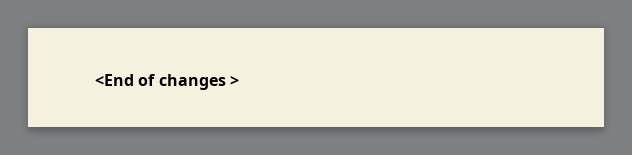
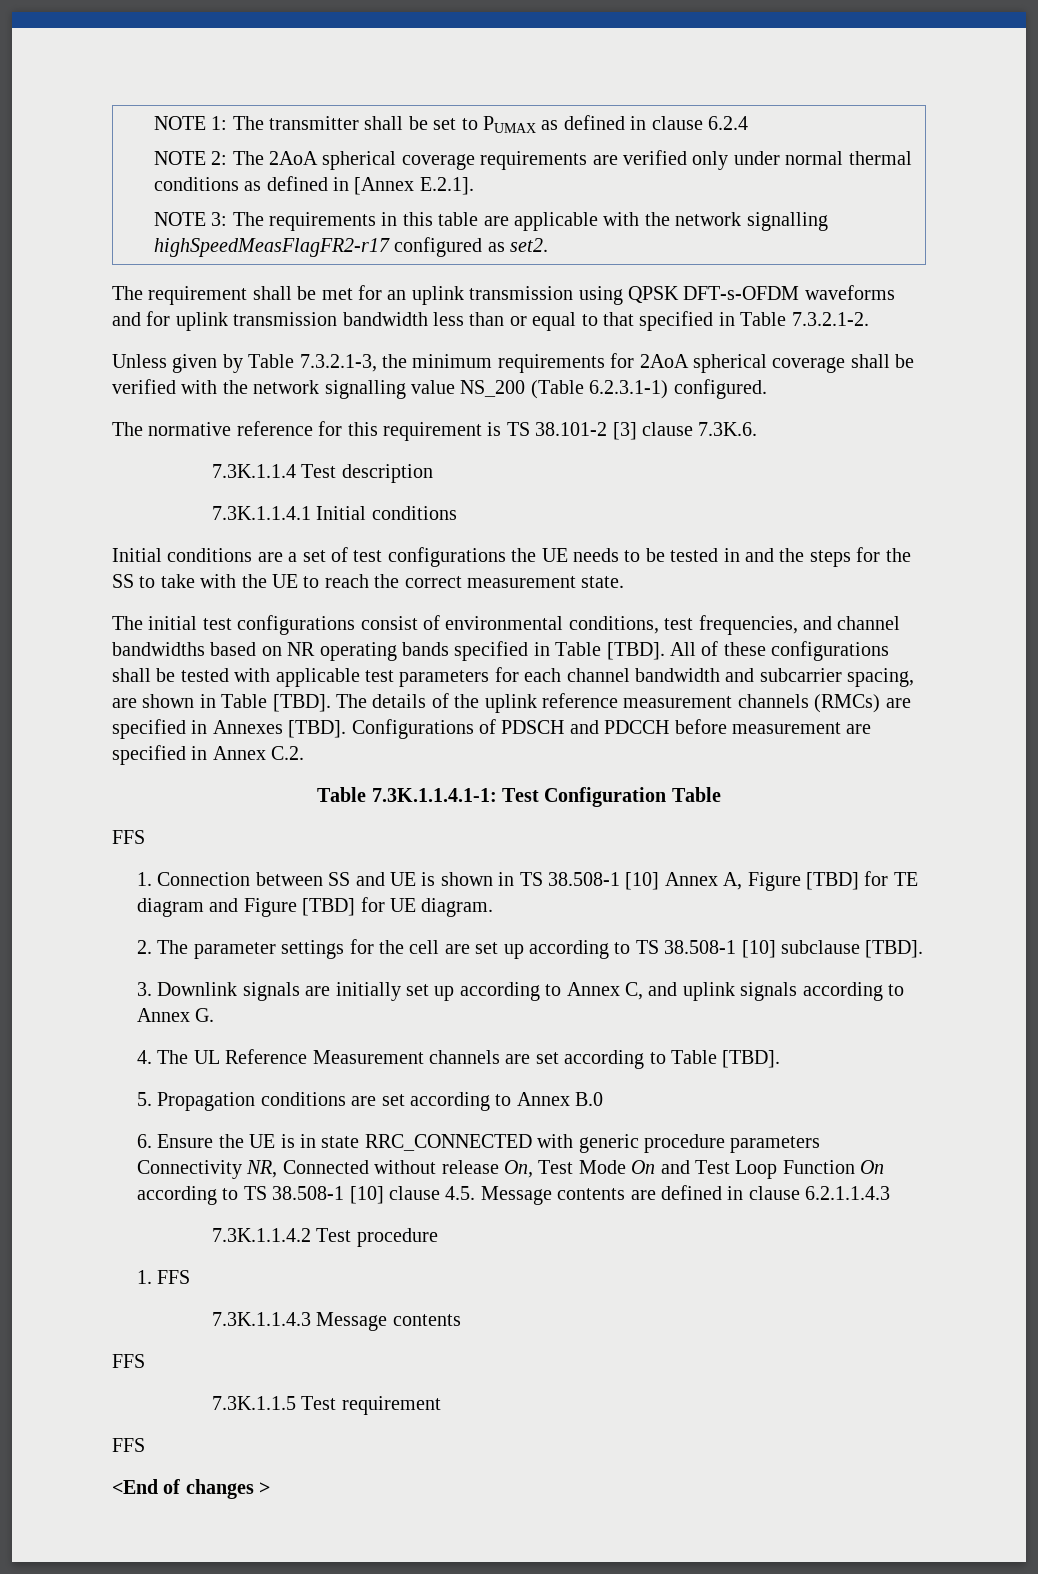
+ NOTE 1: The transmitter shall be set to PUMAX as defined in clause 6.2.4
+ NOTE 2: The 2AoA spherical coverage requirements are verified only under normal thermal conditions as defined in [Annex E.2.1].
+ NOTE 3: The requirements in this table are applicable with the network signalling highSpeedMeasFlagFR2-r17 configured as set2.
+ The requirement shall be met for an uplink transmission using QPSK DFT-s-OFDM waveforms and for uplink transmission bandwidth less than or equal to that specified in Table 7.3.2.1-2.
+ Unless given by Table 7.3.2.1-3, the minimum requirements for 2AoA spherical coverage shall be verified with the network signalling value NS_200 (Table 6.2.3.1-1) configured.
+ The normative reference for this requirement is TS 38.101-2 [3] clause 7.3K.6.
+ 7.3K.1.1.4 Test description
+ 7.3K.1.1.4.1 Initial conditions
+ Initial conditions are a set of test configurations the UE needs to be tested in and the steps for the SS to take with the UE to reach the correct measurement state.
+ The initial test configurations consist of environmental conditions, test frequencies, and channel bandwidths based on NR operating bands specified in Table [TBD]. All of these configurations shall be tested with applicable test parameters for each channel bandwidth and subcarrier spacing, are shown in Table [TBD]. The details of the uplink reference measurement channels (RMCs) are specified in Annexes [TBD]. Configurations of PDSCH and PDCCH before measurement are specified in Annex C.2.
+ Table 7.3K.1.1.4.1-1: Test Configuration Table
+ FFS
+ 1. Connection between SS and UE is shown in TS 38.508-1 [10] Annex A, Figure [TBD] for TE diagram and Figure [TBD] for UE diagram.
+ 2. The parameter settings for the cell are set up according to TS 38.508-1 [10] subclause [TBD].
+ 3. Downlink signals are initially set up according to Annex C, and uplink signals according to Annex G.
+ 4. The UL Reference Measurement channels are set according to Table [TBD].
+ 5. Propagation conditions are set according to Annex B.0
+ 6. Ensure the UE is in state RRC_CONNECTED with generic procedure parameters Connectivity NR, Connected without release On, Test Mode On and Test Loop Function On according to TS 38.508-1 [10] clause 4.5. Message contents are defined in clause 6.2.1.1.4.3
+ 7.3K.1.1.4.2 Test procedure
+ 1. FFS
+ 7.3K.1.1.4.3 Message contents
+ FFS
+ 7.3K.1.1.5 Test requirement
+ FFS

